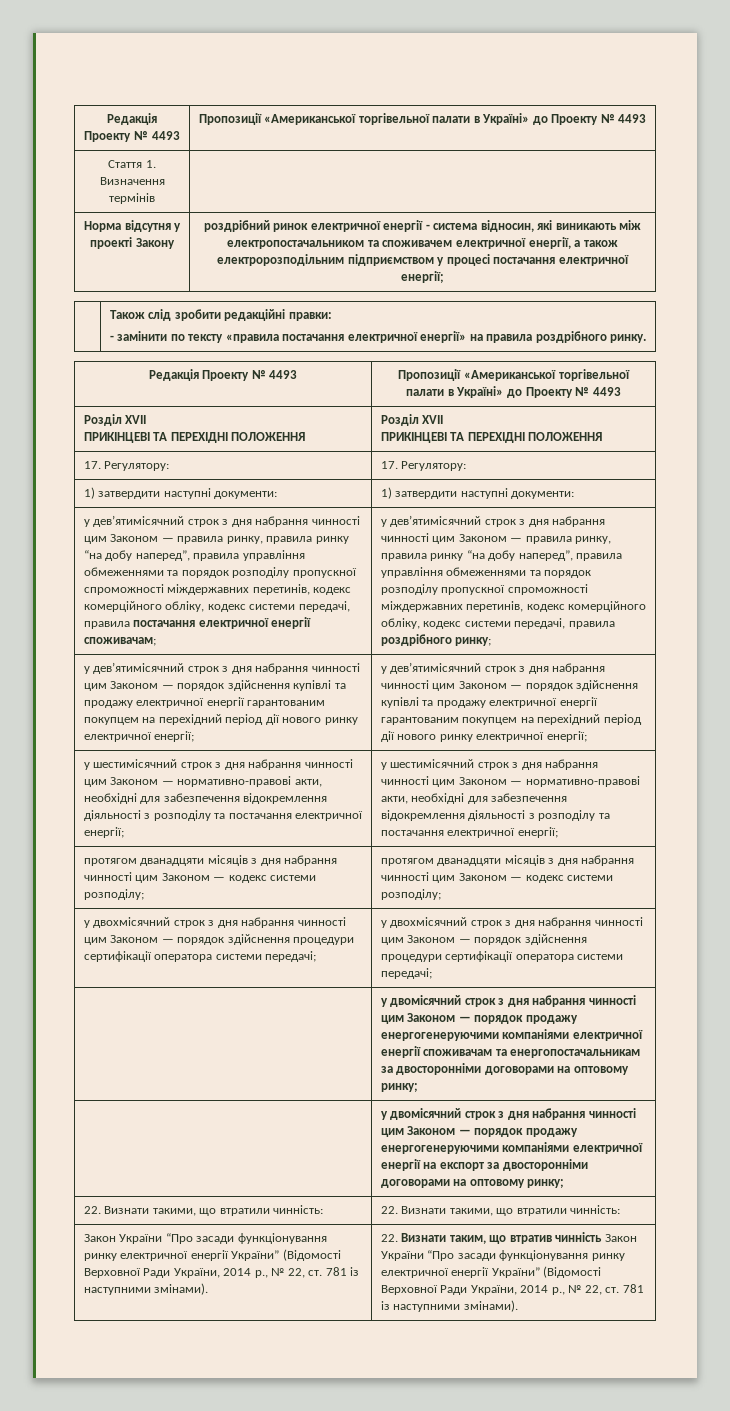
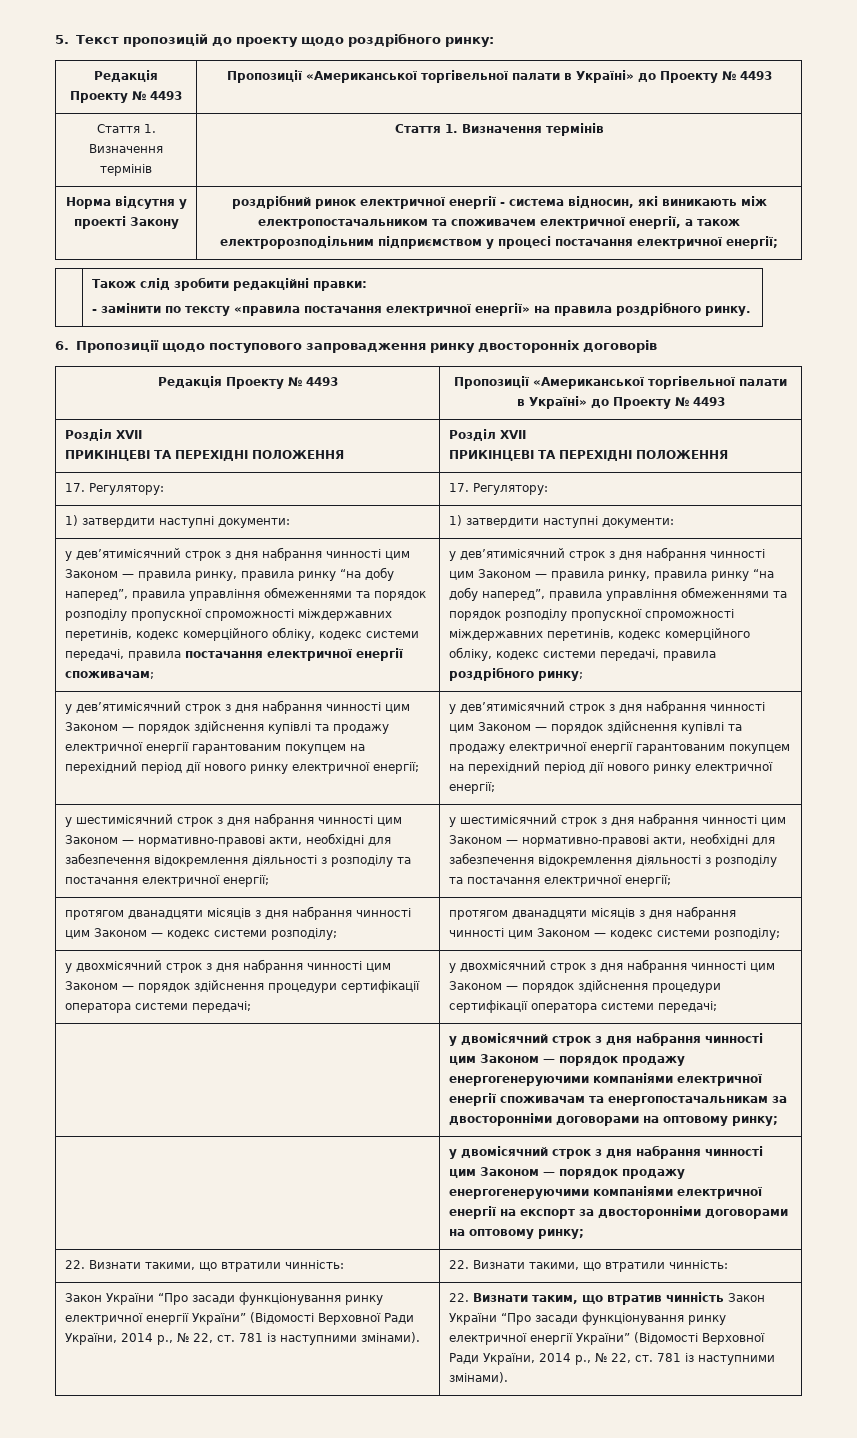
+ 5. Текст пропозицій до проекту щодо роздрібного ринку:
- Стаття 1. Визначення термінів |
+ Стаття 1. Визначення термінів | Стаття 1. Визначення термінів
+ 6. Пропозиції щодо поступового запровадження ринку двосторонніх договорів

